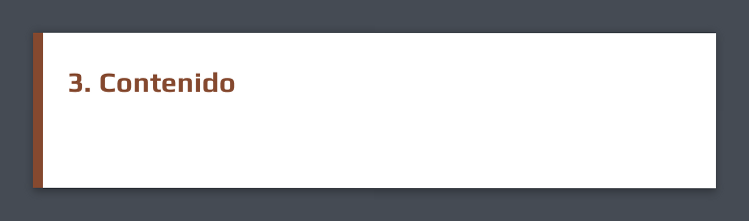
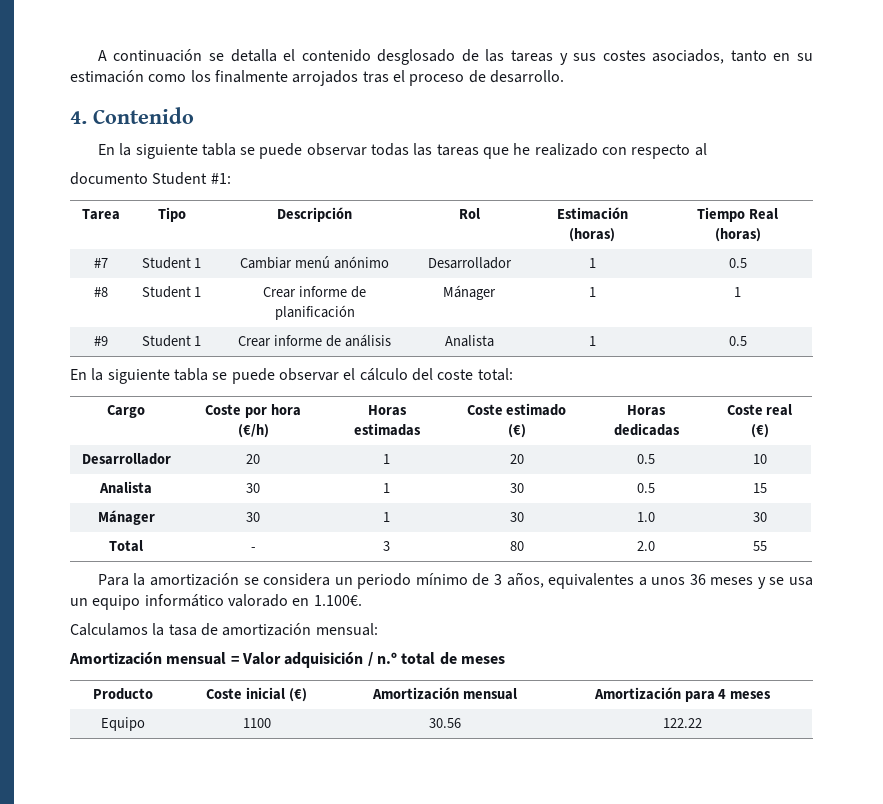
- 3. Contenido
+ A continuación se detalla el contenido desglosado de las tareas y sus costes asociados, tanto en su estimación como los finalmente arrojados tras el proceso de desarrollo.
+ 4. Contenido
+ En la siguiente tabla se puede observar todas las tareas que he realizado con respecto al
+ documento Student #1:
+ Tarea | Tipo | Descripción | Rol | Estimación (horas) | Tiempo Real (horas)
+ #7 | Student 1 | Cambiar menú anónimo | Desarrollador | 1 | 0.5
+ #8 | Student 1 | Crear informe de planificación | Mánager | 1 | 1
+ #9 | Student 1 | Crear informe de análisis | Analista | 1 | 0.5
+ En la siguiente tabla se puede observar el cálculo del coste total:
+ Cargo | Coste por hora (€/h) | Horas estimadas | Coste estimado (€) | Horas dedicadas | Coste real (€)
+ Desarrollador | 20 | 1 | 20 | 0.5 | 10
+ Analista | 30 | 1 | 30 | 0.5 | 15
+ Mánager | 30 | 1 | 30 | 1.0 | 30
+ Total | - | 3 | 80 | 2.0 | 55
+ Para la amortización se considera un periodo mínimo de 3 años, equivalentes a unos 36 meses y se usa un equipo informático valorado en 1.100€.
+ Calculamos la tasa de amortización mensual:
+ Amortización mensual = Valor adquisición / n.º total de meses
+ Producto | Coste inicial (€) | Amortización mensual | Amortización para 4 meses
+ Equipo | 1100 | 30.56 | 122.22

